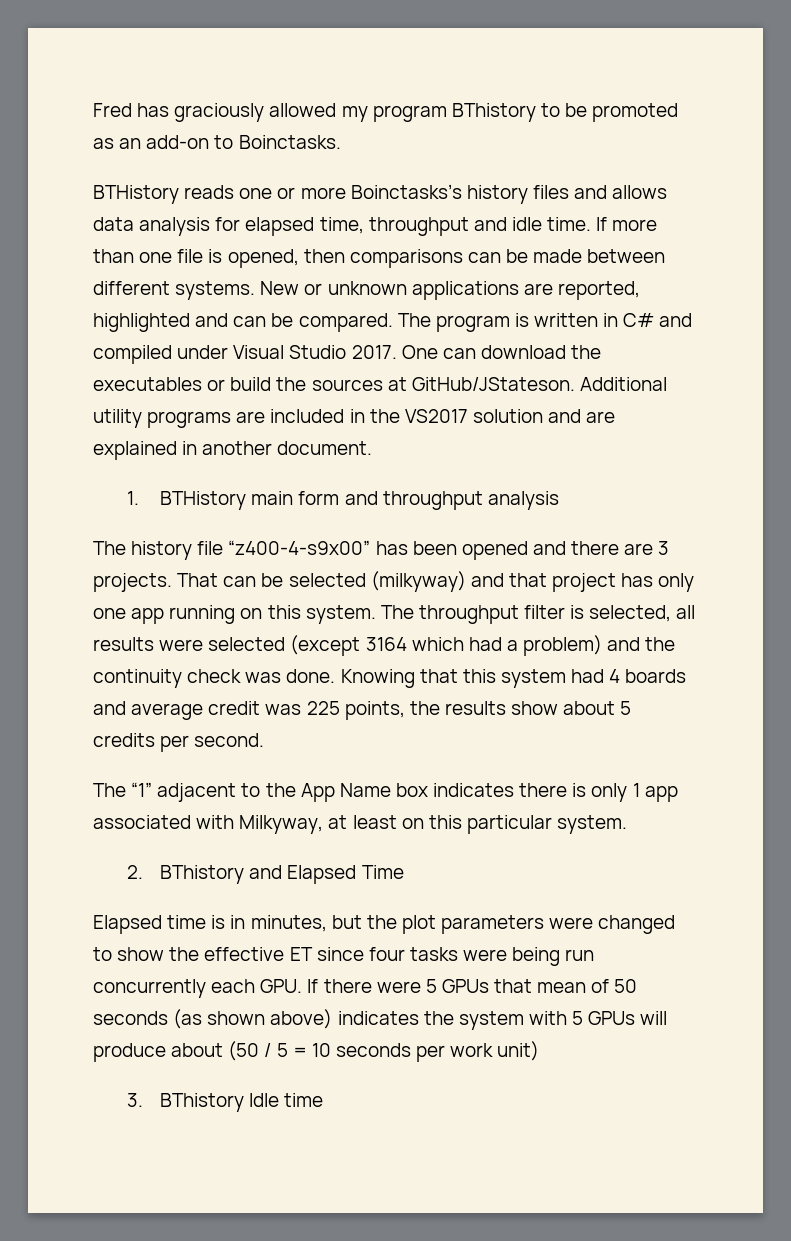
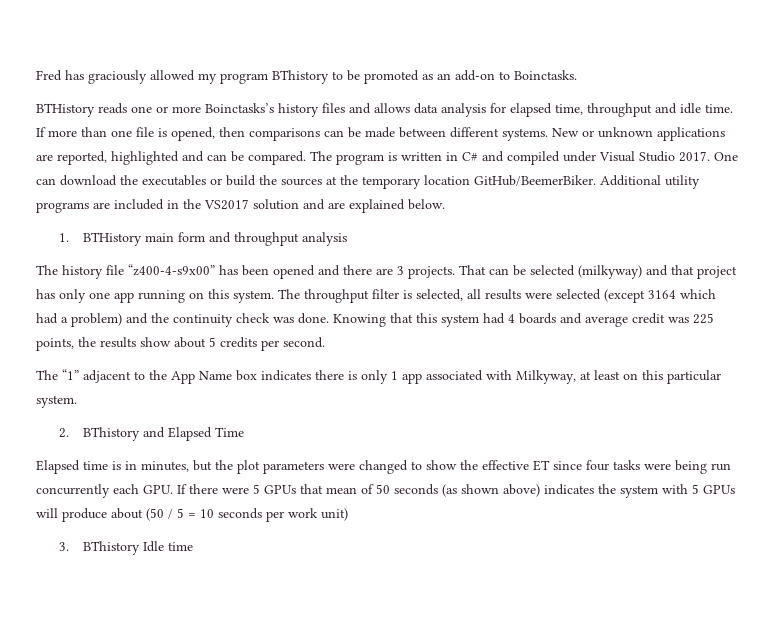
- One can download the executables or build the sources at GitHub/JStateson.
+ One can download the executables or build the sources at the temporary location GitHub/BeemerBiker.
- Additional utility programs are included in the VS2017 solution and are explained in another document.
+ Additional utility programs are included in the VS2017 solution and are explained below.

